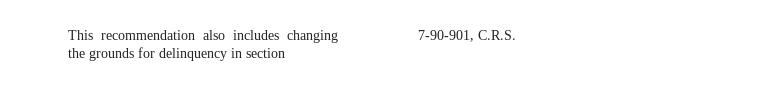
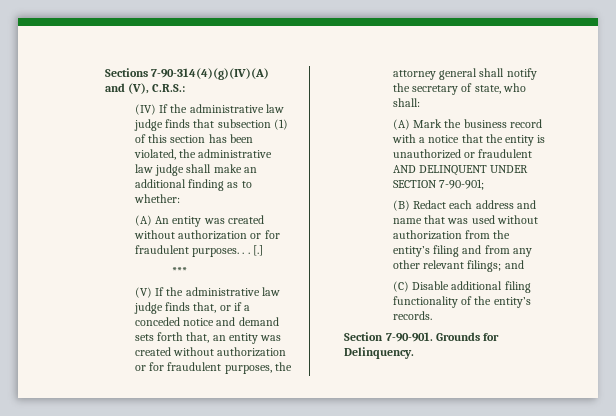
- This recommendation also includes changing the grounds for delinquency in section 7-90-901, C.R.S.
+ Sections 7-90-314(4)(g)(IV)(A) and (V), C.R.S.:
+ (IV) If the administrative law judge finds that subsection (1) of this section has been violated, the administrative law judge shall make an additional finding as to whether:
+ (A) An entity was created without authorization or for fraudulent purposes. . . [.]
+ ***
+ (V) If the administrative law judge finds that, or if a conceded notice and demand sets forth that, an entity was created without authorization or for fraudulent purposes, the attorney general shall notify the secretary of state, who shall:
+ (A) Mark the business record with a notice that the entity is unauthorized or fraudulent AND DELINQUENT UNDER SECTION 7-90-901;
+ (B) Redact each address and name that was used without authorization from the entity’s filing and from any other relevant filings; and
+ (C) Disable additional filing functionality of the entity’s records.
+ Section 7-90-901. Grounds for Delinquency.

